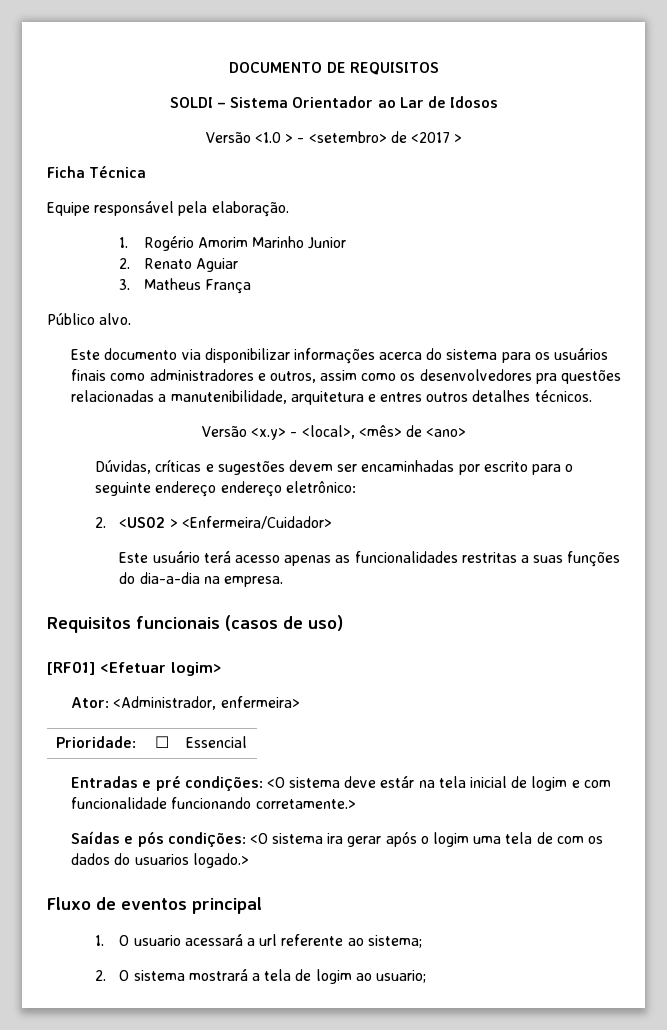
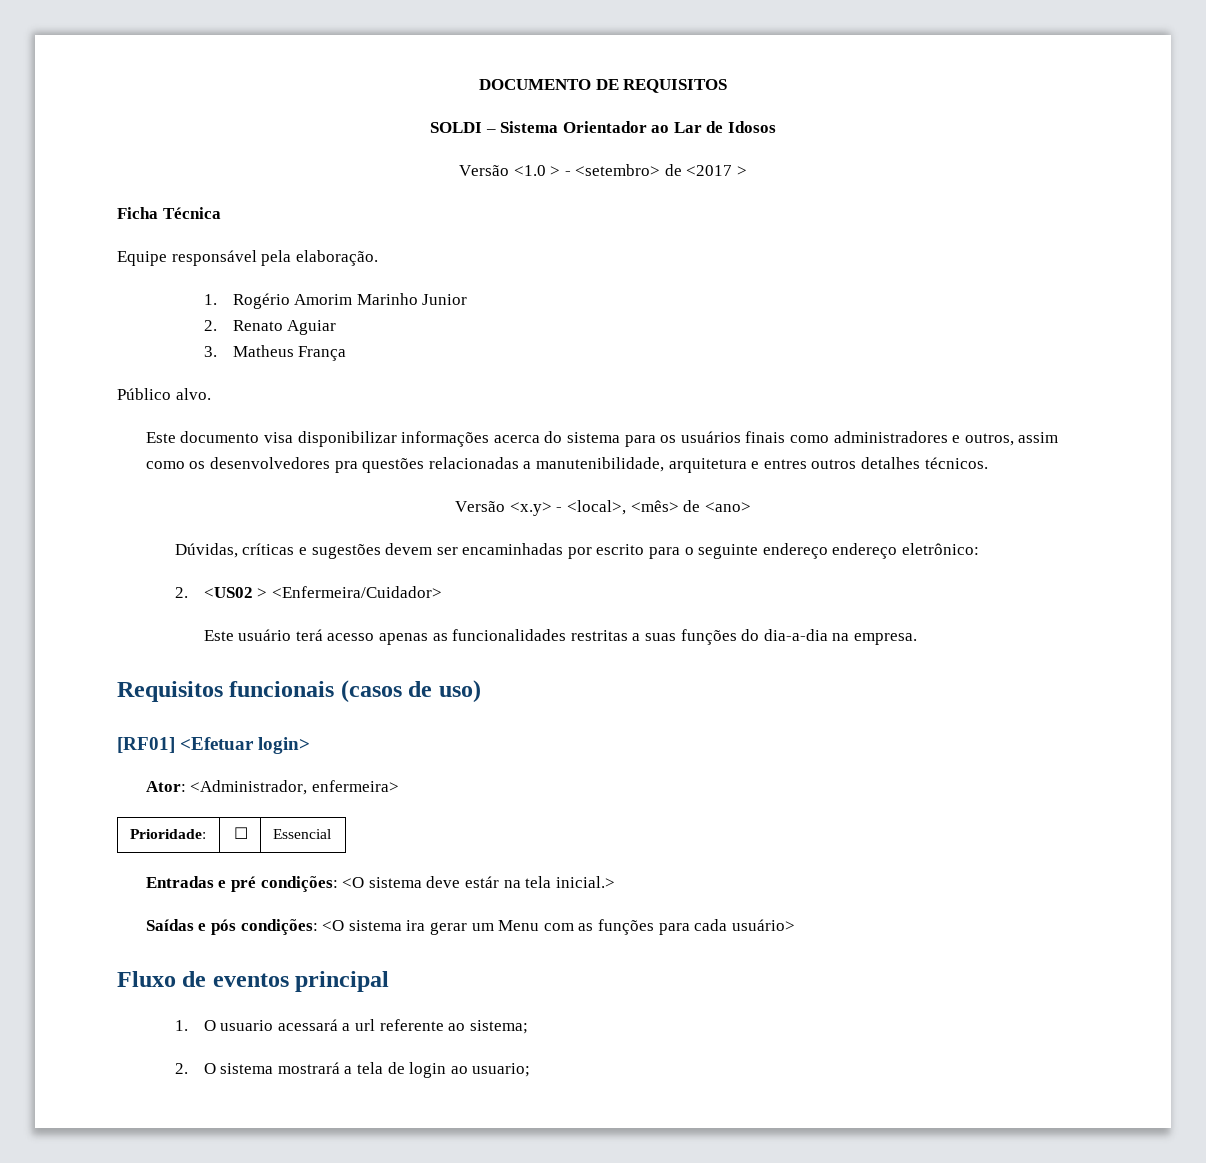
- Este documento via disponibilizar informações acerca do sistema para os usuários finais como administradores e outros, assim como os desenvolvedores pra questões relacionadas a manutenibilidade, arquitetura e entres outros detalhes técnicos.
+ Este documento visa disponibilizar informações acerca do sistema para os usuários finais como administradores e outros, assim como os desenvolvedores pra questões relacionadas a manutenibilidade, arquitetura e entres outros detalhes técnicos.
- [RF01] <Efetuar logim>
+ [RF01] <Efetuar login>
- Entradas e pré condições: <O sistema deve estár na tela inicial de logim e com funcionalidade funcionando corretamente.>
+ Entradas e pré condições: <O sistema deve estár na tela inicial.>
- Saídas e pós condições: <O sistema ira gerar após o logim uma tela de com os dados do usuarios logado.>
+ Saídas e pós condições: <O sistema ira gerar um Menu com as funções para cada usuário>
- 2. O sistema mostrará a tela de logim ao usuario;
+ 2. O sistema mostrará a tela de login ao usuario;

